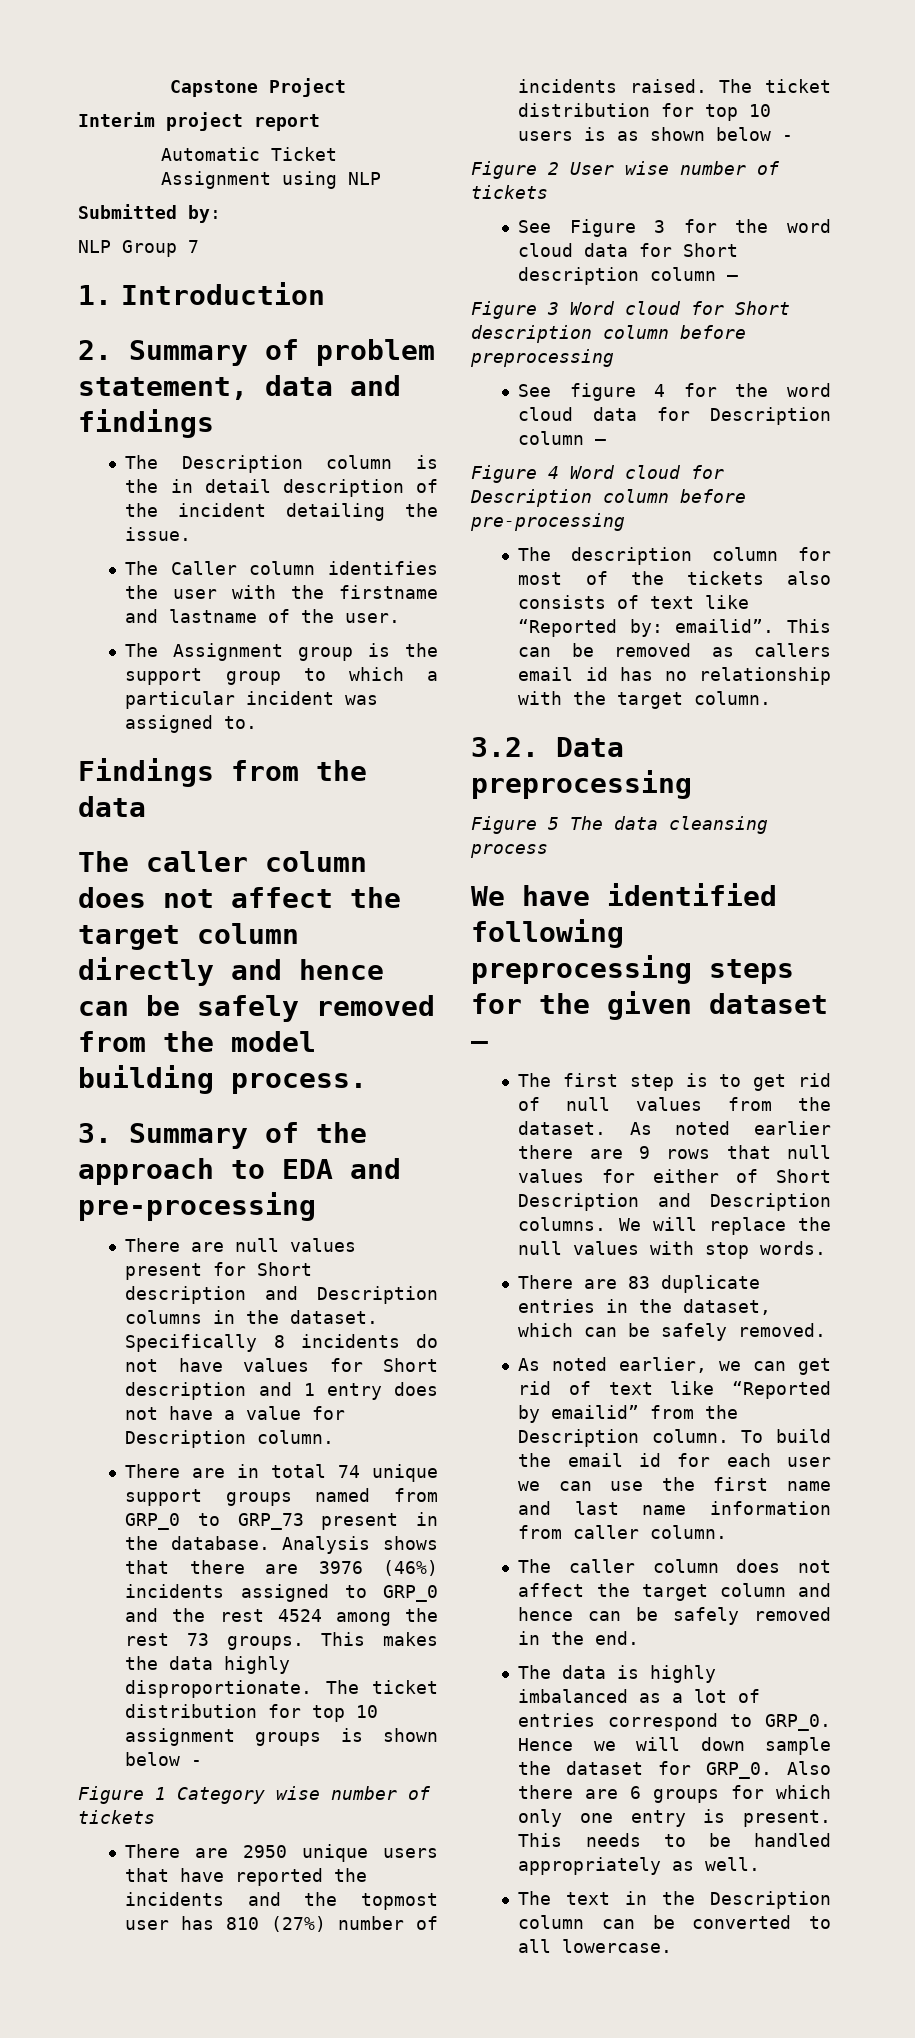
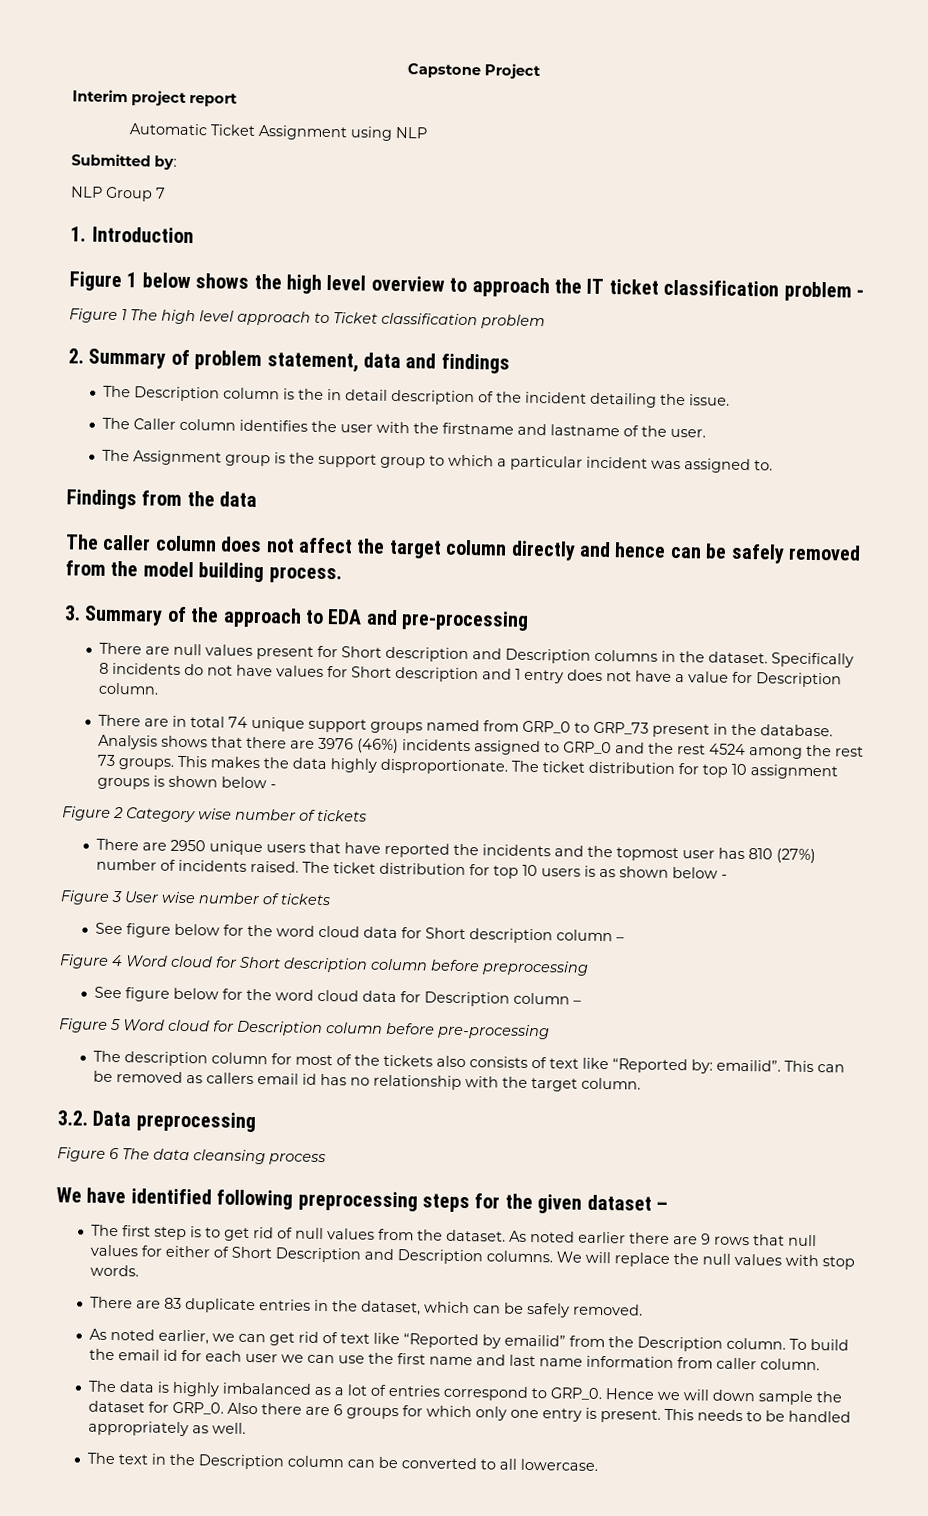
+ Figure 1 below shows the high level overview to approach the IT ticket classification problem -
+ Figure 1 The high level approach to Ticket classification problem
- Figure 1 Category wise number of tickets
+ Figure 2 Category wise number of tickets
- Figure 2 User wise number of tickets
+ Figure 3 User wise number of tickets
- See Figure 3 for the word cloud data for Short description column –
+ See figure below for the word cloud data for Short description column –
- Figure 3 Word cloud for Short description column before preprocessing
+ Figure 4 Word cloud for Short description column before preprocessing
- See figure 4 for the word cloud data for Description column –
+ See figure below for the word cloud data for Description column –
- Figure 4 Word cloud for Description column before pre-processing
+ Figure 5 Word cloud for Description column before pre-processing
- Figure 5 The data cleansing process
+ Figure 6 The data cleansing process
- The caller column does not affect the target column and hence can be safely removed in the end.

